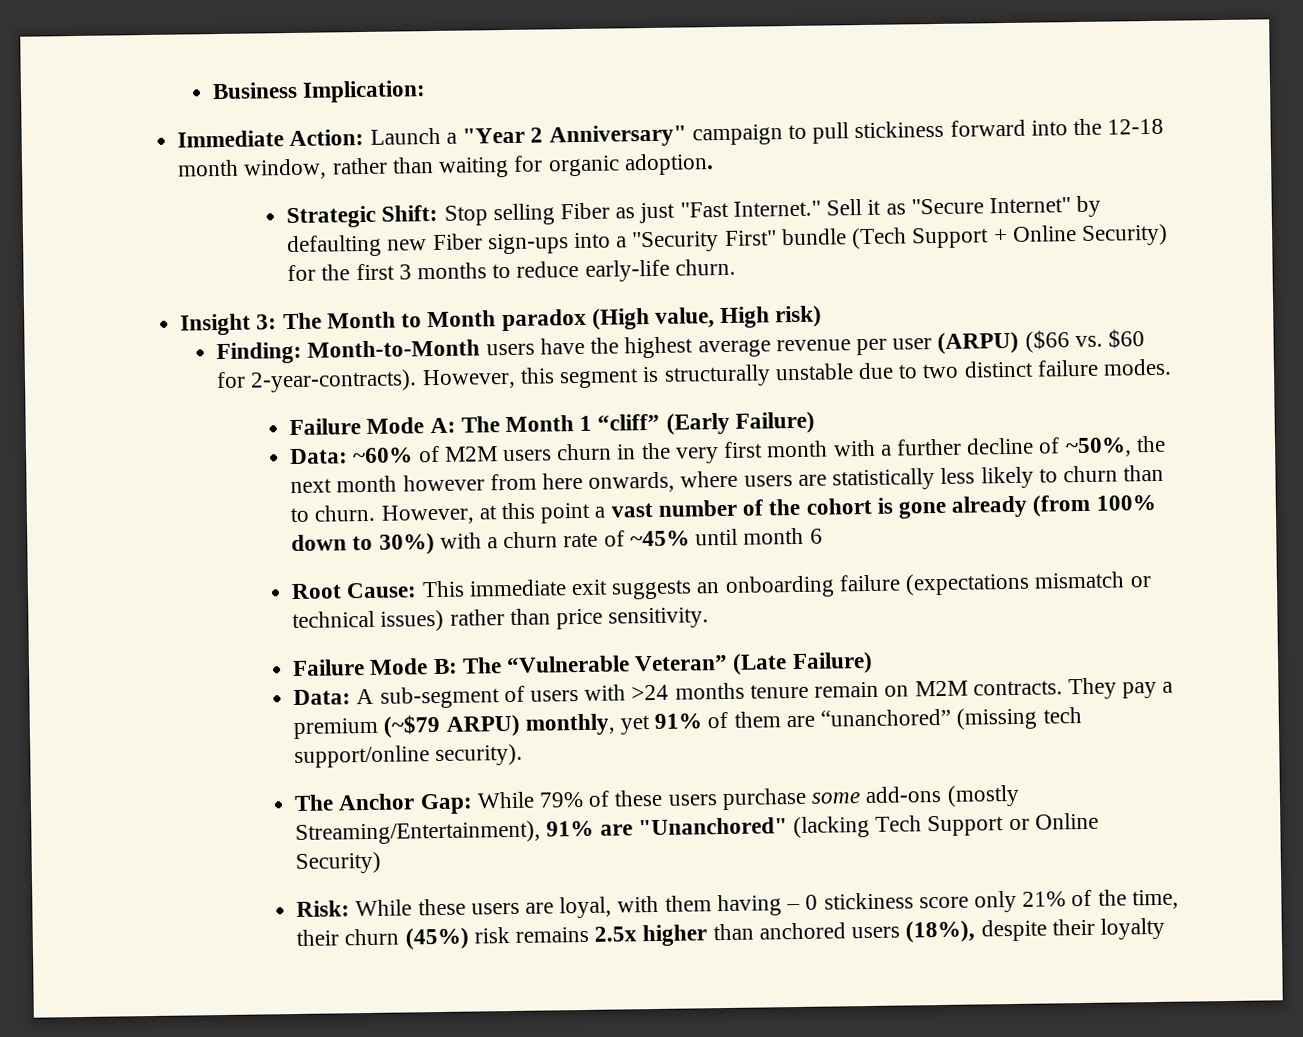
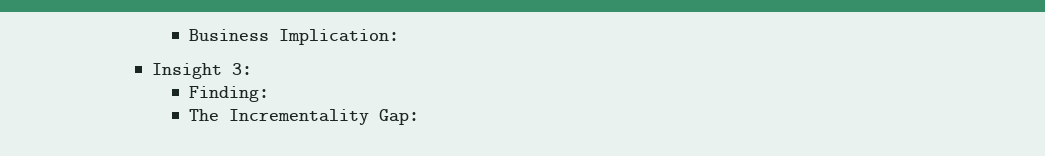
- Immediate Action: Launch a "Year 2 Anniversary" campaign to pull stickiness forward into the 12-18 month window, rather than waiting for organic adoption.
- Strategic Shift: Stop selling Fiber as just "Fast Internet." Sell it as "Secure Internet" by defaulting new Fiber sign-ups into a "Security First" bundle (Tech Support + Online Security) for the first 3 months to reduce early-life churn.
- Insight 3: The Month to Month paradox (High value, High risk)
- Finding: Month-to-Month users have the highest average revenue per user (ARPU) ($66 vs. $60 for 2-year-contracts). However, this segment is structurally unstable due to two distinct failure modes.
- Failure Mode A: The Month 1 “cliff” (Early Failure)
- Data: ~60% of M2M users churn in the very first month with a further decline of ~50%, the next month however from here onwards, where users are statistically less likely to churn than to churn. However, at this point a vast number of the cohort is gone already (from 100% down to 30%) with a churn rate of ~45% until month 6
- Root Cause: This immediate exit suggests an onboarding failure (expectations mismatch or technical issues) rather than price sensitivity.
- Failure Mode B: The “Vulnerable Veteran” (Late Failure)
- Data: A sub-segment of users with >24 months tenure remain on M2M contracts. They pay a premium (~$79 ARPU) monthly, yet 91% of them are “unanchored” (missing tech support/online security).
- The Anchor Gap: While 79% of these users purchase some add-ons (mostly Streaming/Entertainment), 91% are "Unanchored" (lacking Tech Support or Online Security)
- Risk: While these users are loyal, with them having – 0 stickiness score only 21% of the time, their churn (45%) risk remains 2.5x higher than anchored users (18%), despite their loyalty
+ Insight 3:
+ Finding:
+ The Incrementality Gap:

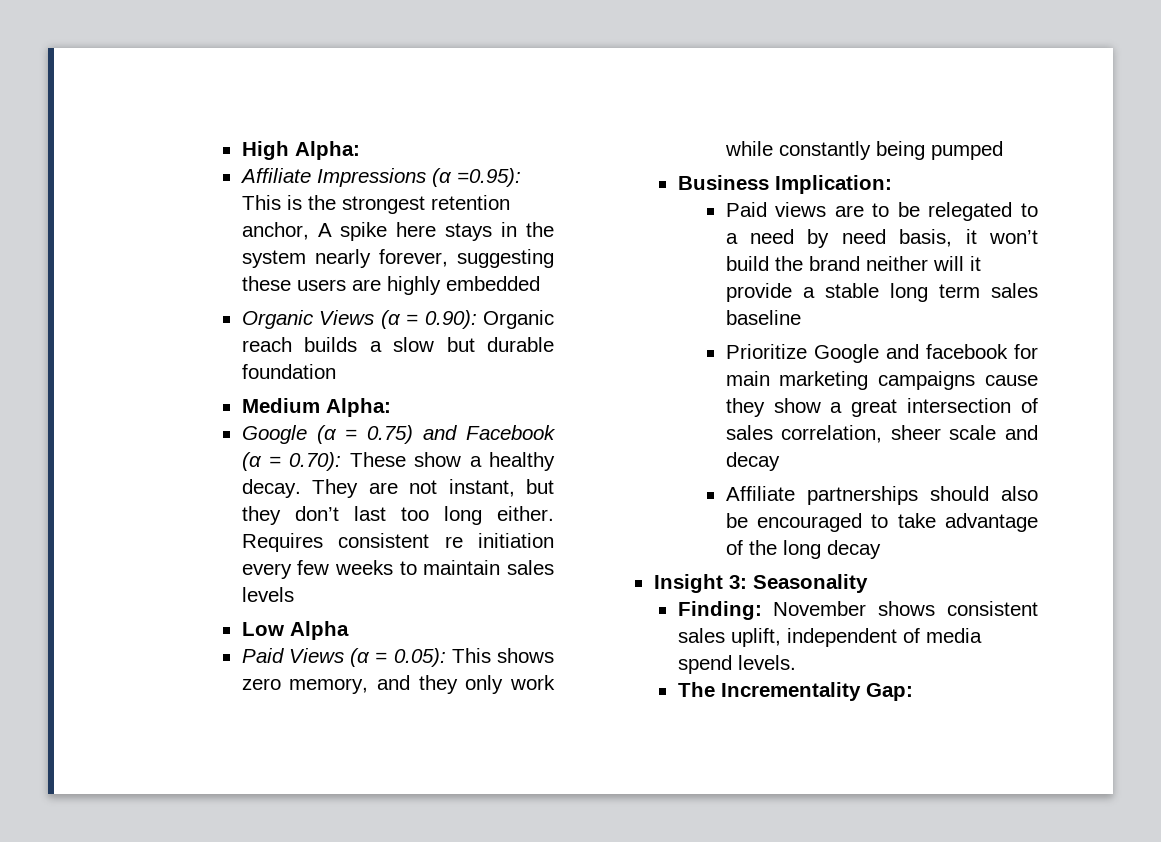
+ High Alpha:
+ Affiliate Impressions (α =0.95): This is the strongest retention anchor, A spike here stays in the system nearly forever, suggesting these users are highly embedded
+ Organic Views (α = 0.90): Organic reach builds a slow but durable foundation
+ Medium Alpha:
+ Google (α = 0.75) and Facebook (α = 0.70): These show a healthy decay. They are not instant, but they don’t last too long either. Requires consistent re initiation every few weeks to maintain sales levels
+ Low Alpha
+ Paid Views (α = 0.05): This shows zero memory, and they only work while constantly being pumped
  Business Implication:
+ Paid views are to be relegated to a need by need basis, it won’t build the brand neither will it provide a stable long term sales baseline
+ Prioritize Google and facebook for main marketing campaigns cause they show a great intersection of sales correlation, sheer scale and decay
+ Affiliate partnerships should also be encouraged to take advantage of the long decay
- Insight 3:
+ Insight 3: Seasonality
- Finding:
+ Finding: November shows consistent sales uplift, independent of media spend levels.

